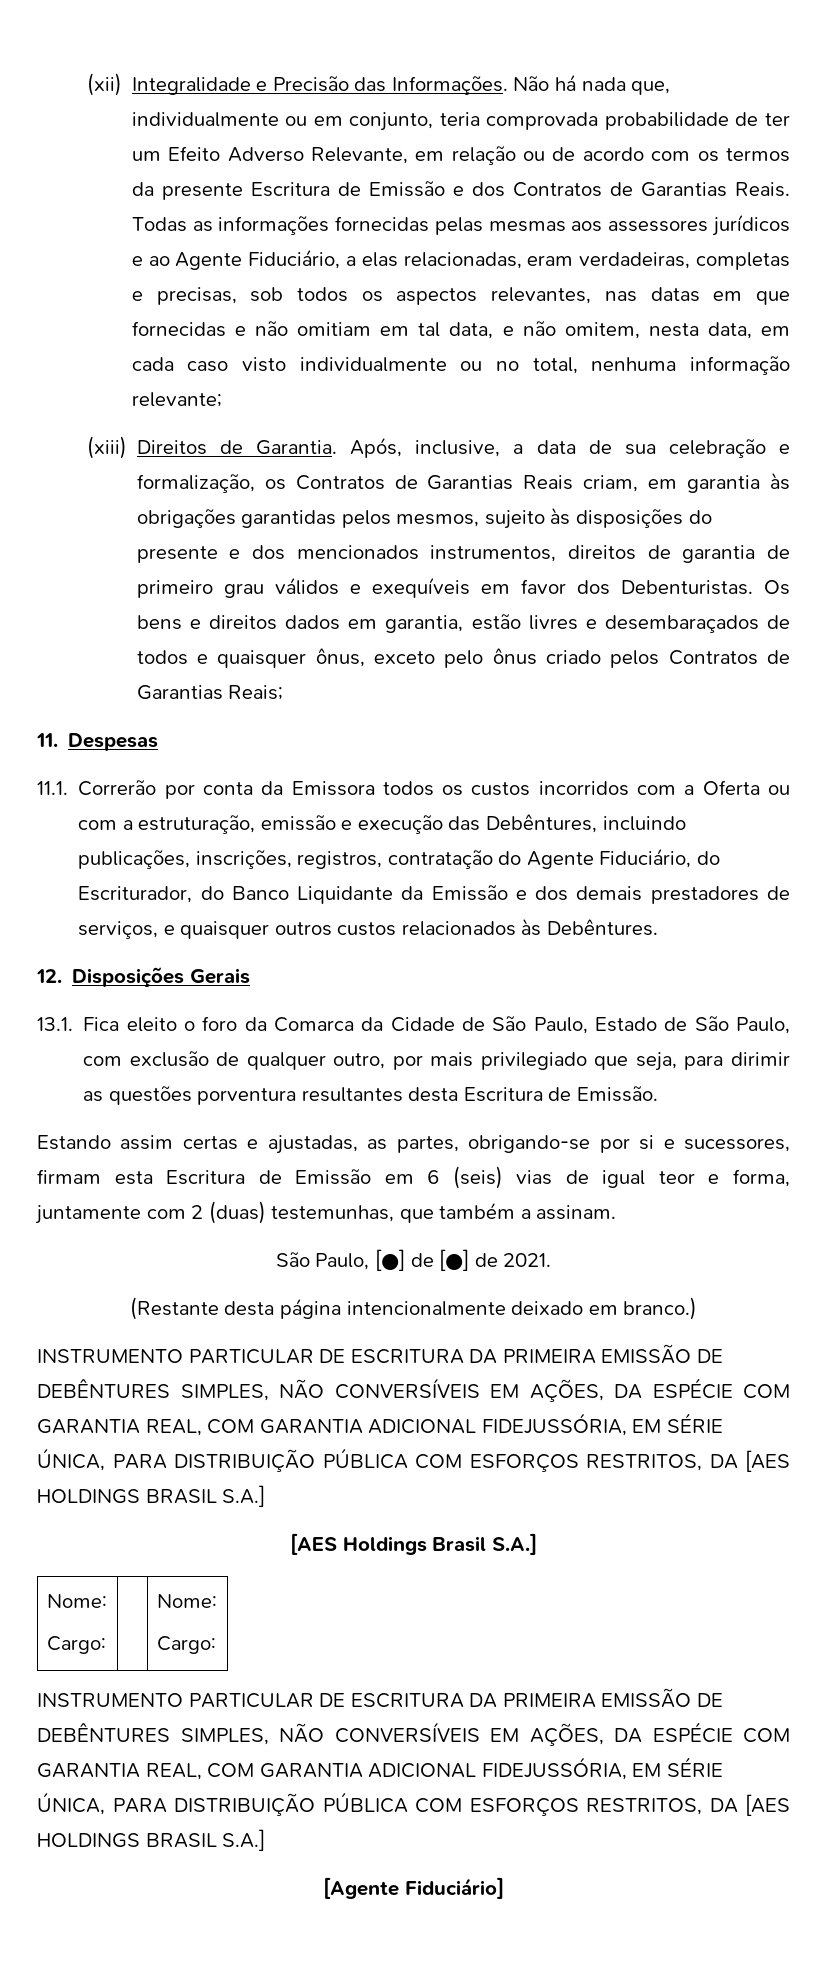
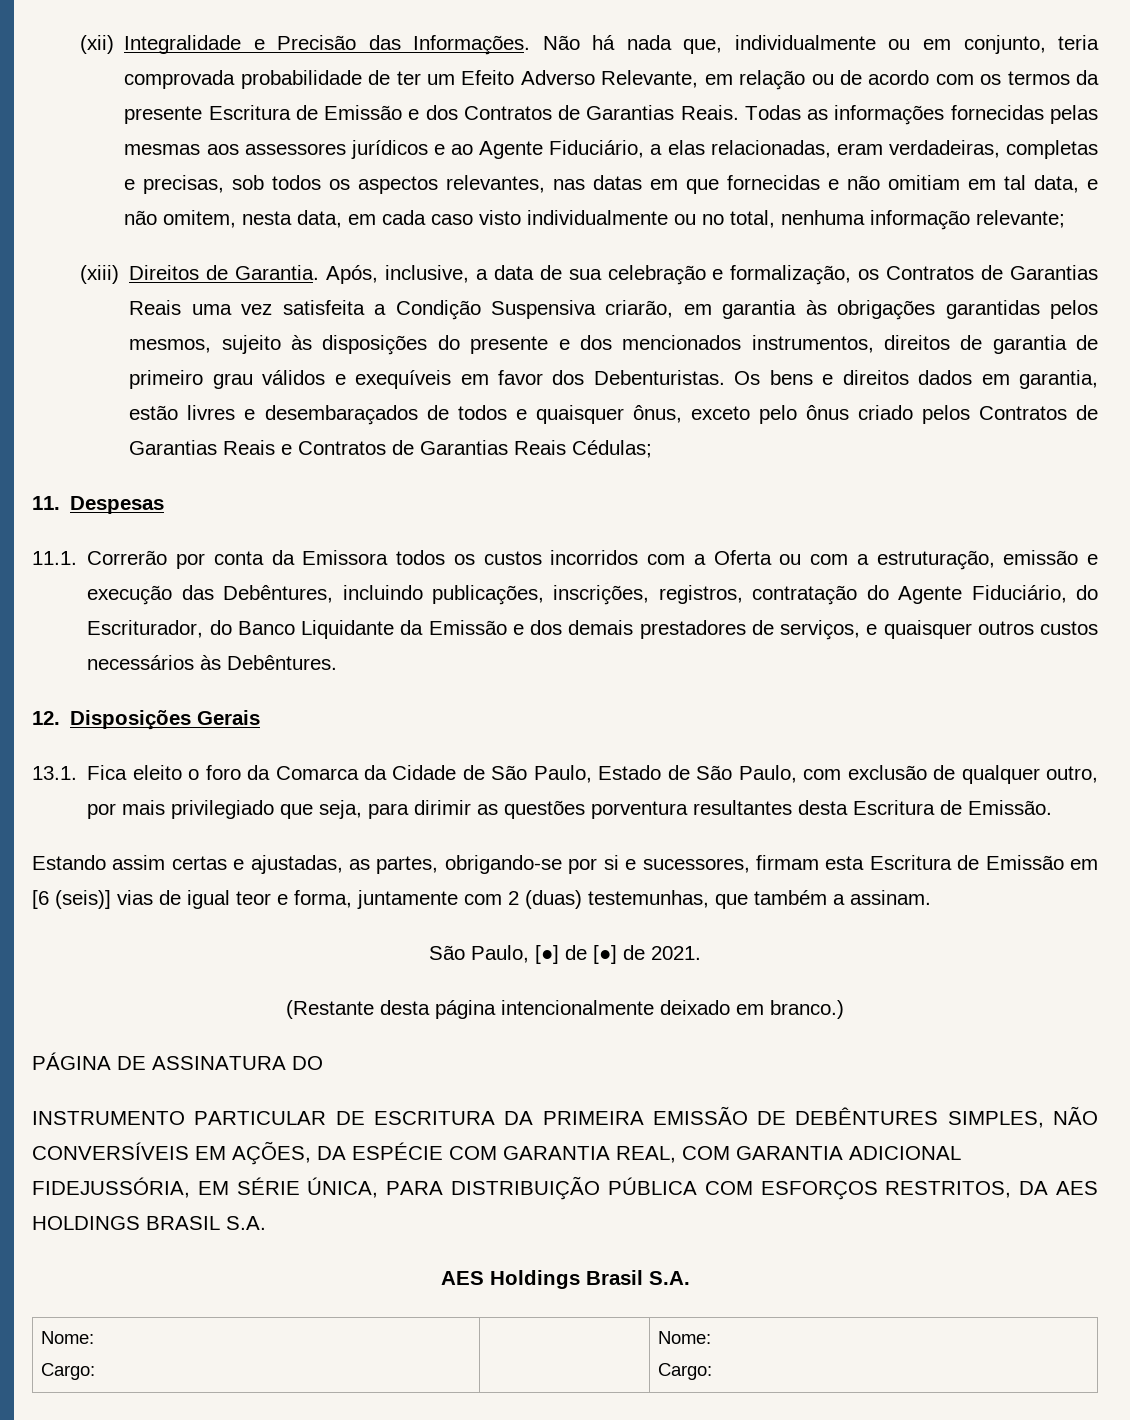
- Após, inclusive, a data de sua celebração e formalização, os Contratos de Garantias Reais criam, em garantia às obrigações garantidas pelos mesmos, sujeito às disposições do presente e dos mencionados instrumentos, direitos de garantia de primeiro grau válidos e exequíveis em favor dos Debenturistas.
+ Após, inclusive, a data de sua celebração e formalização, os Contratos de Garantias Reais uma vez satisfeita a Condição Suspensiva criarão, em garantia às obrigações garantidas pelos mesmos, sujeito às disposições do presente e dos mencionados instrumentos, direitos de garantia de primeiro grau válidos e exequíveis em favor dos Debenturistas.
- Os bens e direitos dados em garantia, estão livres e desembaraçados de todos e quaisquer ônus, exceto pelo ônus criado pelos Contratos de Garantias Reais;
+ Os bens e direitos dados em garantia, estão livres e desembaraçados de todos e quaisquer ônus, exceto pelo ônus criado pelos Contratos de Garantias Reais e Contratos de Garantias Reais Cédulas;
- 11.1. Correrão por conta da Emissora todos os custos incorridos com a Oferta ou com a estruturação, emissão e execução das Debêntures, incluindo publicações, inscrições, registros, contratação do Agente Fiduciário, do Escriturador, do Banco Liquidante da Emissão e dos demais prestadores de serviços, e quaisquer outros custos relacionados às Debêntures.
+ 11.1. Correrão por conta da Emissora todos os custos incorridos com a Oferta ou com a estruturação, emissão e execução das Debêntures, incluindo publicações, inscrições, registros, contratação do Agente Fiduciário, do Escriturador, do Banco Liquidante da Emissão e dos demais prestadores de serviços, e quaisquer outros custos necessários às Debêntures.
- Estando assim certas e ajustadas, as partes, obrigando-se por si e sucessores, firmam esta Escritura de Emissão em 6 (seis) vias de igual teor e forma, juntamente com 2 (duas) testemunhas, que também a assinam.
+ Estando assim certas e ajustadas, as partes, obrigando-se por si e sucessores, firmam esta Escritura de Emissão em [6 (seis)] vias de igual teor e forma, juntamente com 2 (duas) testemunhas, que também a assinam.
  (Restante desta página intencionalmente deixado em branco.)
- INSTRUMENTO PARTICULAR DE ESCRITURA DA PRIMEIRA EMISSÃO DE DEBÊNTURES SIMPLES, NÃO CONVERSÍVEIS EM AÇÕES, DA ESPÉCIE COM GARANTIA REAL, COM GARANTIA ADICIONAL FIDEJUSSÓRIA, EM SÉRIE ÚNICA, PARA DISTRIBUIÇÃO PÚBLICA COM ESFORÇOS RESTRITOS, DA [AES HOLDINGS BRASIL S.A.]
- [AES Holdings Brasil S.A.]
+ PÁGINA DE ASSINATURA DO
+ INSTRUMENTO PARTICULAR DE ESCRITURA DA PRIMEIRA EMISSÃO DE DEBÊNTURES SIMPLES, NÃO CONVERSÍVEIS EM AÇÕES, DA ESPÉCIE COM GARANTIA REAL, COM GARANTIA ADICIONAL FIDEJUSSÓRIA, EM SÉRIE ÚNICA, PARA DISTRIBUIÇÃO PÚBLICA COM ESFORÇOS RESTRITOS, DA AES HOLDINGS BRASIL S.A.
+ AES Holdings Brasil S.A.
  Nome:
  Cargo: | | Nome:
  Cargo:
- INSTRUMENTO PARTICULAR DE ESCRITURA DA PRIMEIRA EMISSÃO DE DEBÊNTURES SIMPLES, NÃO CONVERSÍVEIS EM AÇÕES, DA ESPÉCIE COM GARANTIA REAL, COM GARANTIA ADICIONAL FIDEJUSSÓRIA, EM SÉRIE ÚNICA, PARA DISTRIBUIÇÃO PÚBLICA COM ESFORÇOS RESTRITOS, DA [AES HOLDINGS BRASIL S.A.]
- [Agente Fiduciário]

